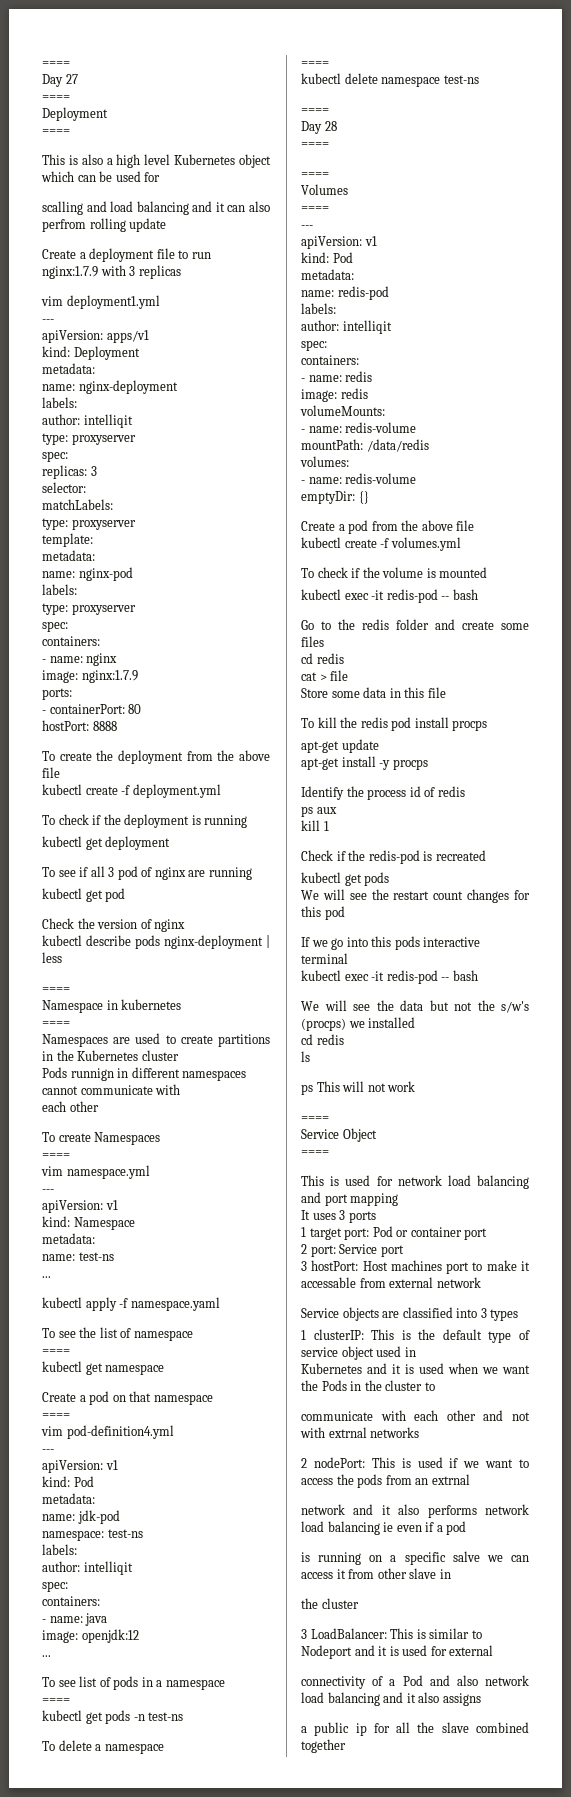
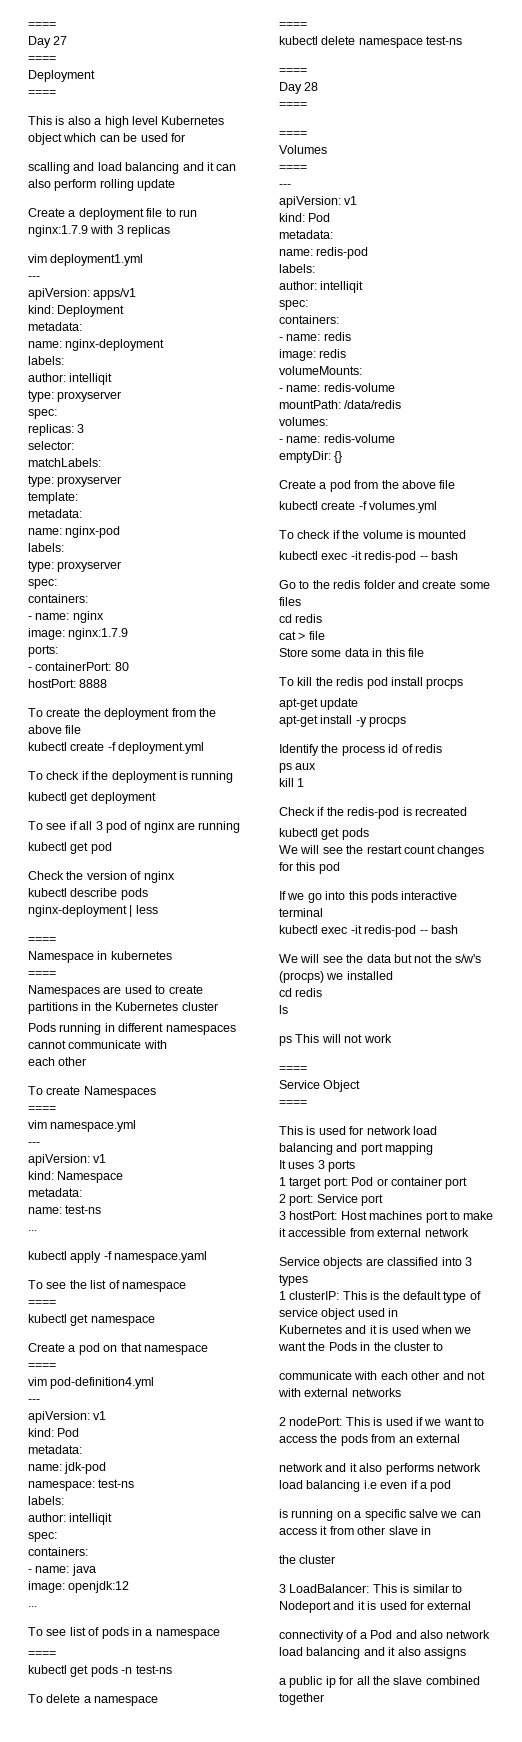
- scalling and load balancing and it can also perfrom rolling update
+ scalling and load balancing and it can also perform rolling update
- Pods runnign in different namespaces cannot communicate with
+ Pods running in different namespaces cannot communicate with
- 3 hostPort: Host machines port to make it accessable from external network
+ 3 hostPort: Host machines port to make it accessible from external network
- communicate with each other and not with extrnal networks
+ communicate with each other and not with external networks
- 2 nodePort: This is used if we want to access the pods from an extrnal
+ 2 nodePort: This is used if we want to access the pods from an external
- network and it also performs network load balancing ie even if a pod
+ network and it also performs network load balancing i.e even if a pod

